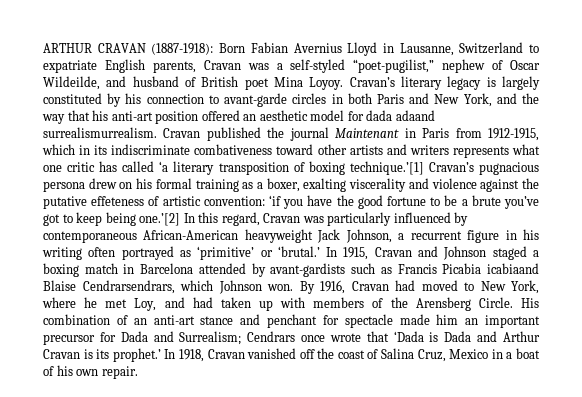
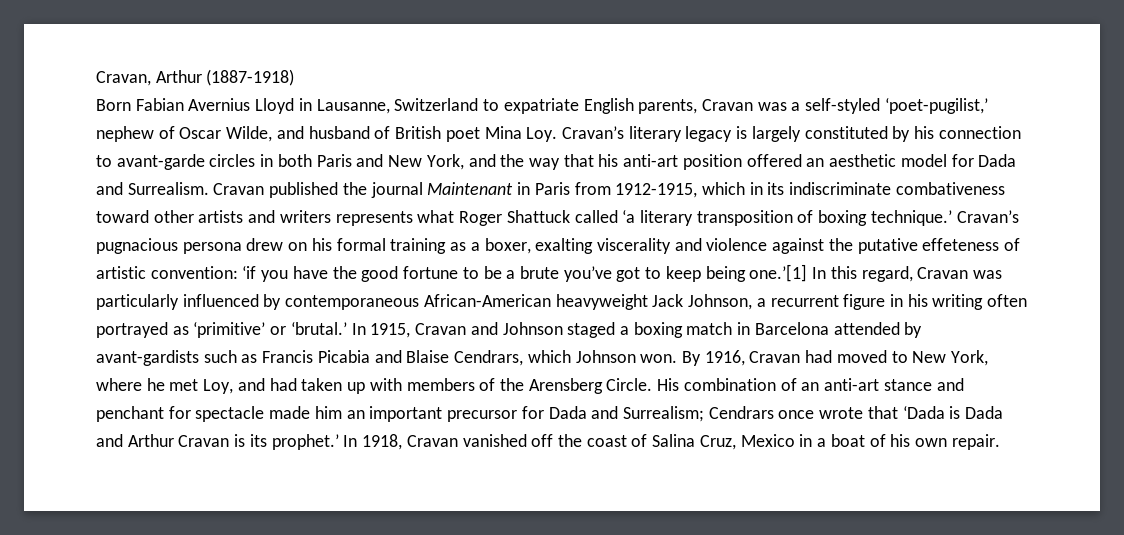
- ARTHUR CRAVAN (1887-1918): Born Fabian Avernius Lloyd in Lausanne, Switzerland to expatriate English parents, Cravan was a self-styled “poet-pugilist,” nephew of Oscar Wildeilde, and husband of British poet Mina Loyoy. Cravan’s literary legacy is largely constituted by his connection to avant-garde circles in both Paris and New York, and the way that his anti-art position offered an aesthetic model for dada adaand surrealismurrealism.
+ Cravan, Arthur (1887-1918)
+ Born Fabian Avernius Lloyd in Lausanne, Switzerland to expatriate English parents, Cravan was a self-styled ‘poet-pugilist,’ nephew of Oscar Wilde, and husband of British poet Mina Loy. Cravan’s literary legacy is largely constituted by his connection to avant-garde circles in both Paris and New York, and the way that his anti-art position offered an aesthetic model for Dada and Surrealism.
- Cravan published the journal Maintenant in Paris from 1912-1915, which in its indiscriminate combativeness toward other artists and writers represents what one critic has called ‘a literary transposition of boxing technique.’[1] Cravan’s pugnacious persona drew on his formal training as a boxer, exalting viscerality and violence against the putative effeteness of artistic convention:
+ Cravan published the journal Maintenant in Paris from 1912-1915, which in its indiscriminate combativeness toward other artists and writers represents what Roger Shattuck called ‘a literary transposition of boxing technique.’ Cravan’s pugnacious persona drew on his formal training as a boxer, exalting viscerality and violence against the putative effeteness of artistic convention:
- ‘if you have the good fortune to be a brute you’ve got to keep being one.’[2] In this regard, Cravan was particularly influenced by contemporaneous African-American heavyweight Jack Johnson, a recurrent figure in his writing often portrayed as ‘primitive’ or ‘brutal.’
+ ‘if you have the good fortune to be a brute you’ve got to keep being one.’[1] In this regard, Cravan was particularly influenced by contemporaneous African-American heavyweight Jack Johnson, a recurrent figure in his writing often portrayed as ‘primitive’ or ‘brutal.’
- In 1915, Cravan and Johnson staged a boxing match in Barcelona attended by avant-gardists such as Francis Picabia icabiaand Blaise Cendrarsendrars, which Johnson won.
+ In 1915, Cravan and Johnson staged a boxing match in Barcelona attended by avant-gardists such as Francis Picabia and Blaise Cendrars, which Johnson won.

